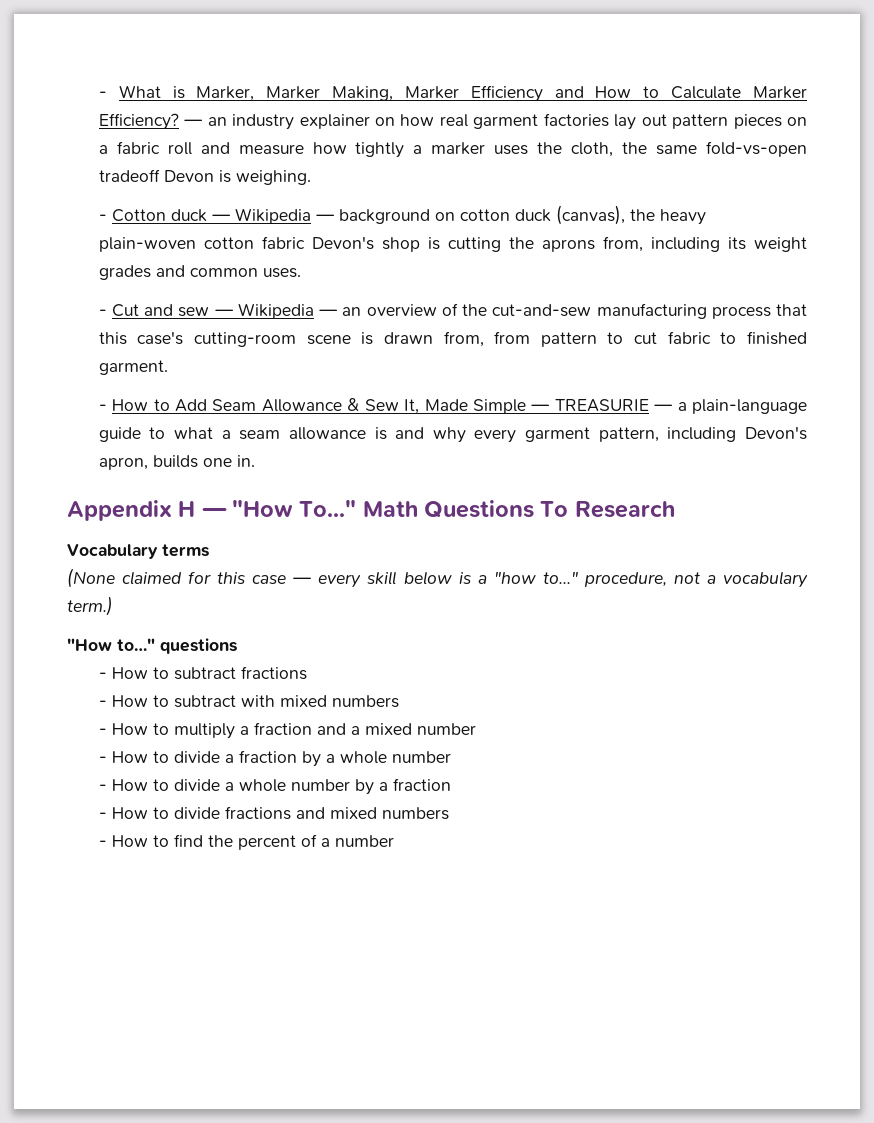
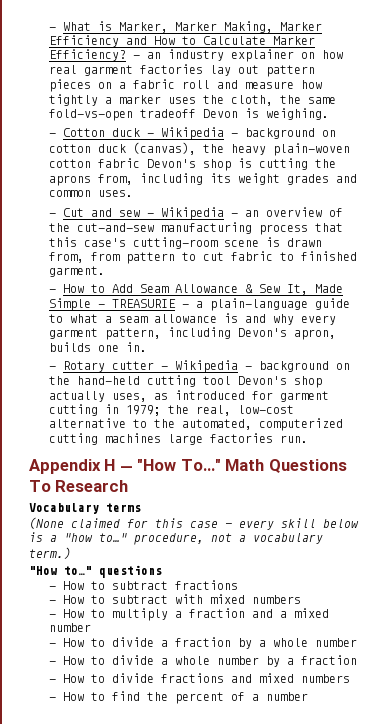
+ - Rotary cutter — Wikipedia — background on the hand-held cutting tool Devon's shop actually uses, as introduced for garment cutting in 1979; the real, low-cost alternative to the automated, computerized cutting machines large factories run.

